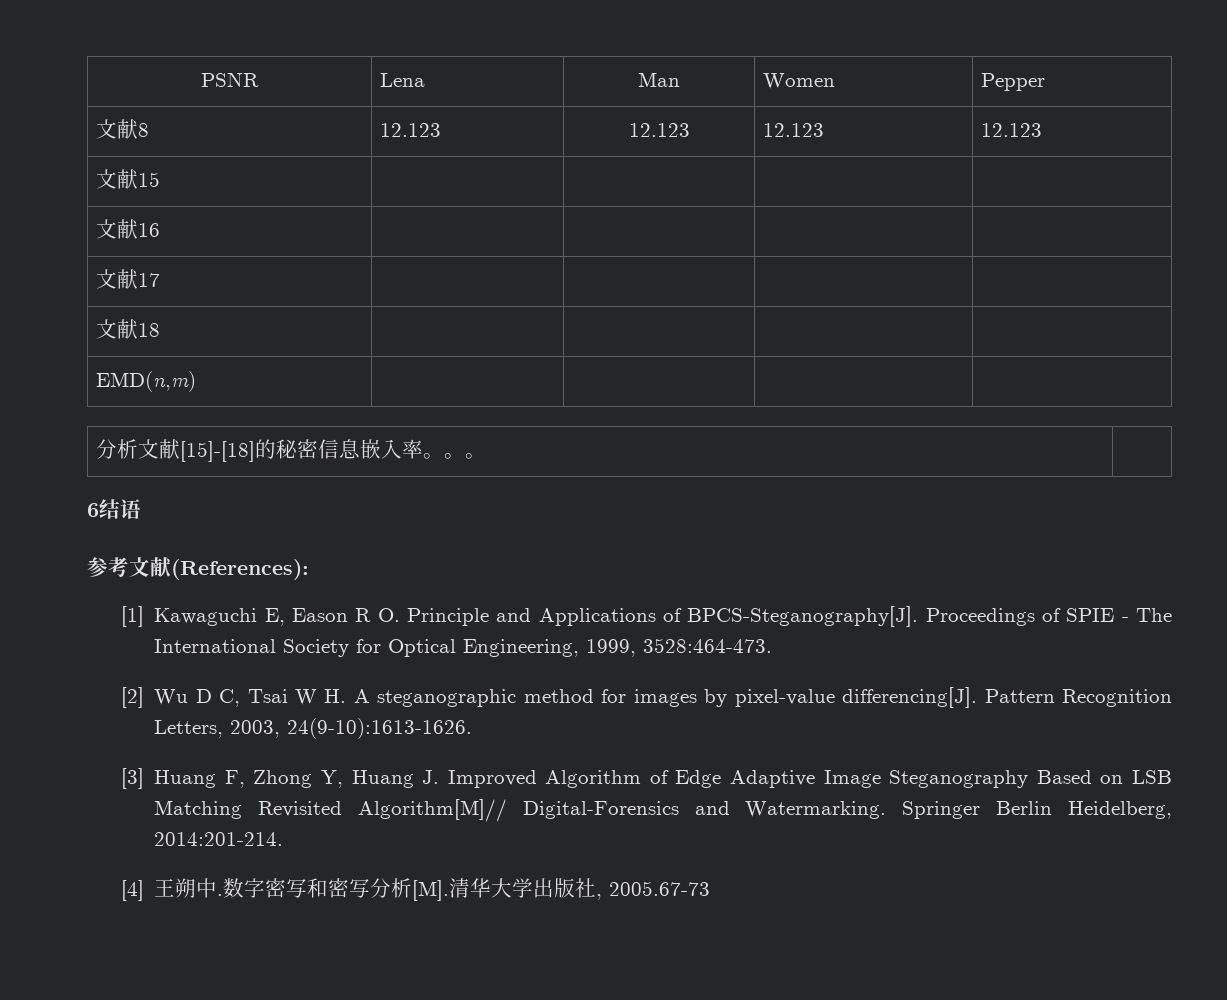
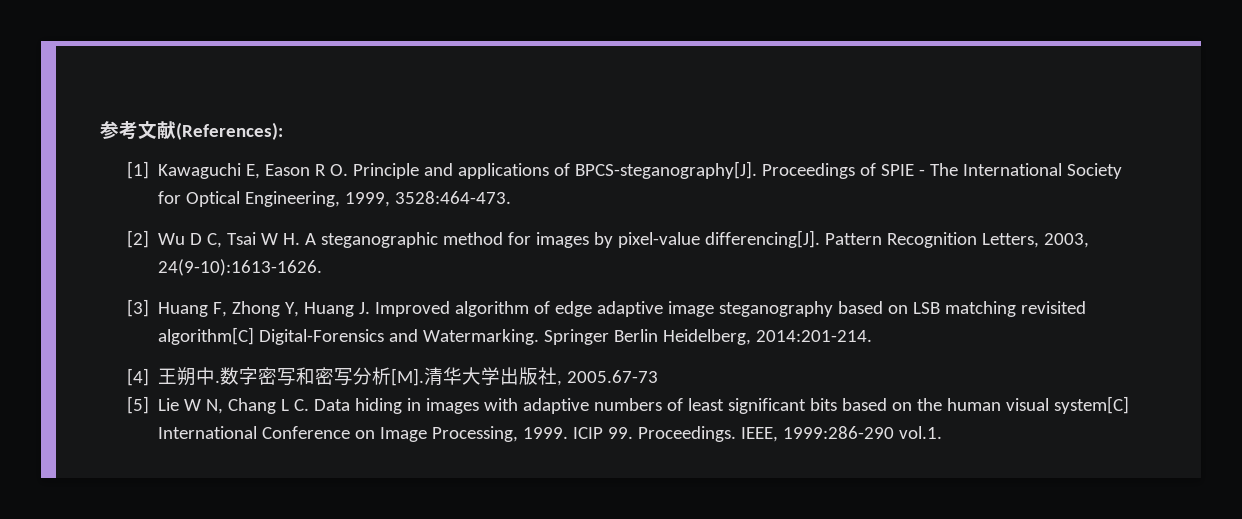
- PSNR | Lena | Man | Women | Pepper
- 文献8 | 12.123 | 12.123 | 12.123 | 12.123
- 文献15 | | | |
- 文献16 | | | |
- 文献17 | | | |
- 文献18 | | | |
- EMD(n,m) | | | |
- 分析文献[15]-[18]的秘密信息嵌入率。。。 |
- 6结语
- [1] Kawaguchi E, Eason R O. Principle and Applications of BPCS-Steganography[J].
+ [1] Kawaguchi E, Eason R O. Principle and applications of BPCS-steganography[J].
- [3] Huang F, Zhong Y, Huang J. Improved Algorithm of Edge Adaptive Image Steganography Based on LSB Matching Revisited Algorithm[M]// Digital-Forensics and Watermarking.
+ [3] Huang F, Zhong Y, Huang J. Improved algorithm of edge adaptive image steganography based on LSB matching revisited algorithm[C] Digital-Forensics and Watermarking.
+ [5] Lie W N, Chang L C. Data hiding in images with adaptive numbers of least significant bits based on the human visual system[C] International Conference on Image Processing, 1999. ICIP 99. Proceedings. IEEE, 1999:286-290 vol.1.

